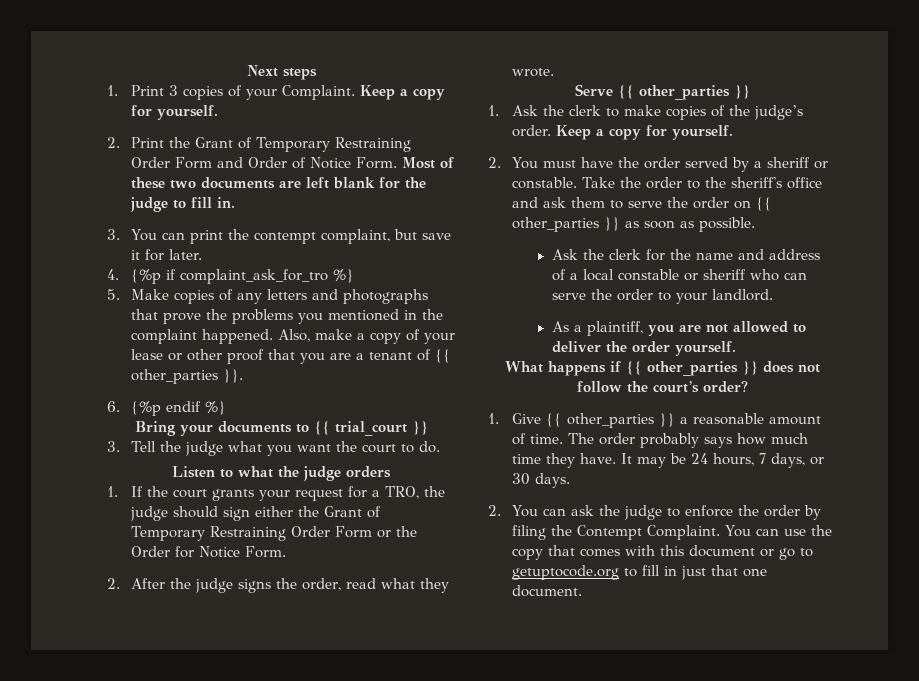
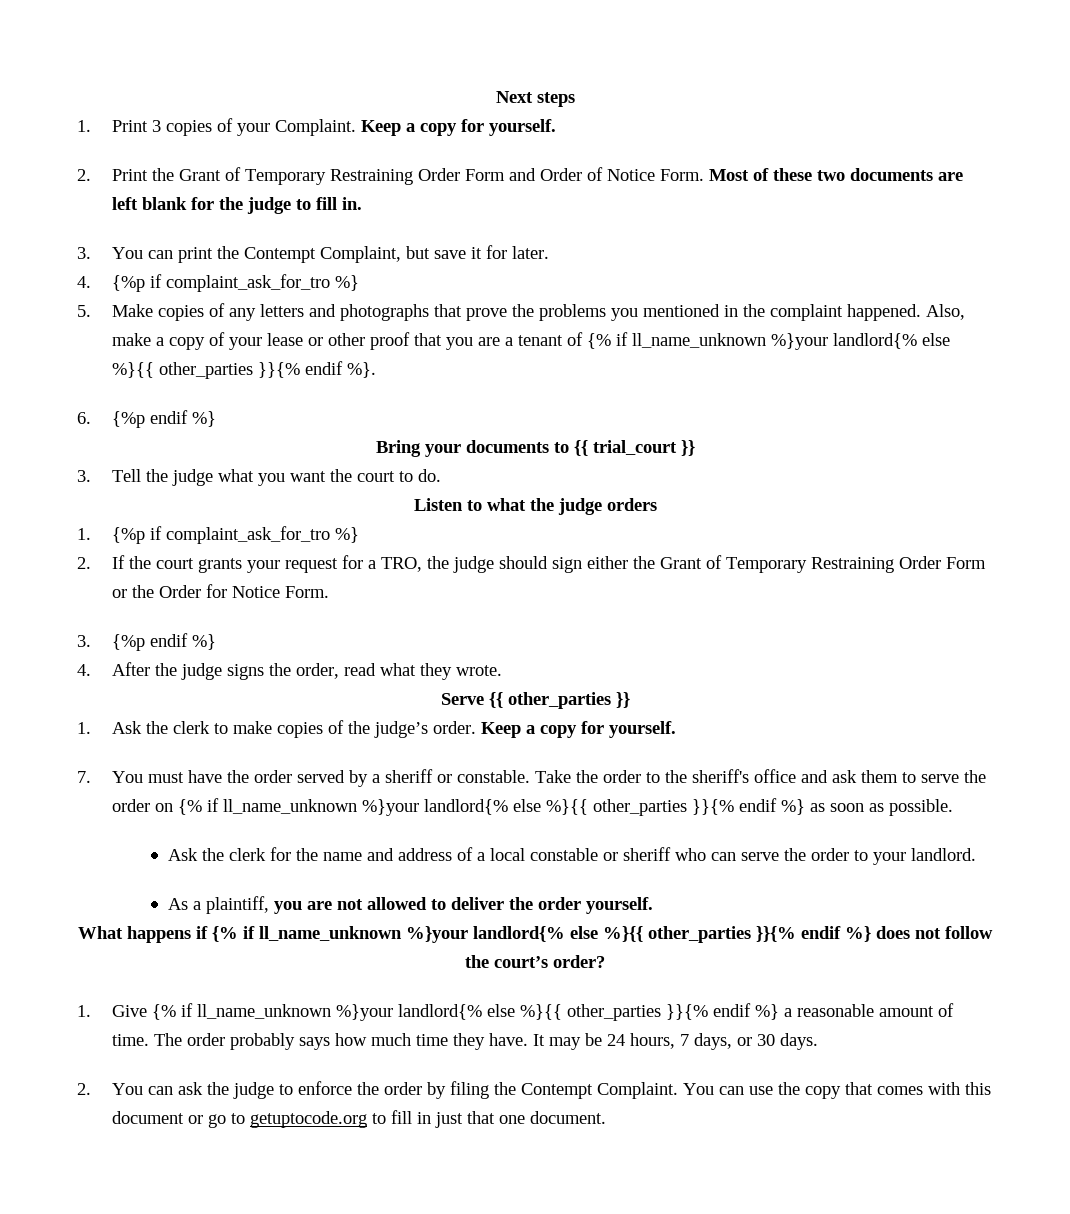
- 3. You can print the contempt complaint, but save it for later.
+ 3. You can print the Contempt Complaint, but save it for later.
- Also, make a copy of your lease or other proof that you are a tenant of {{ other_parties }}.
+ Also, make a copy of your lease or other proof that you are a tenant of {% if ll_name_unknown %}your landlord{% else %}{{ other_parties }}{% endif %}.
- 1. If the court grants your request for a TRO, the judge should sign either the Grant of Temporary Restraining Order Form or the Order for Notice Form.
+ 1. {%p if complaint_ask_for_tro %}
+ 2. If the court grants your request for a TRO, the judge should sign either the Grant of Temporary Restraining Order Form or the Order for Notice Form.
- 2. After the judge signs the order, read what they wrote.
+ 3. {%p endif %}
+ 4. After the judge signs the order, read what they wrote.
- 2. You must have the order served by a sheriff or constable.
+ 7. You must have the order served by a sheriff or constable.
- Take the order to the sheriff's office and ask them to serve the order on {{ other_parties }} as soon as possible.
+ Take the order to the sheriff's office and ask them to serve the order on {% if ll_name_unknown %}your landlord{% else %}{{ other_parties }}{% endif %} as soon as possible.
- What happens if {{ other_parties }} does not follow the court’s order?
+ What happens if {% if ll_name_unknown %}your landlord{% else %}{{ other_parties }}{% endif %} does not follow the court’s order?
- 1. Give {{ other_parties }} a reasonable amount of time.
+ 1. Give {% if ll_name_unknown %}your landlord{% else %}{{ other_parties }}{% endif %} a reasonable amount of time.

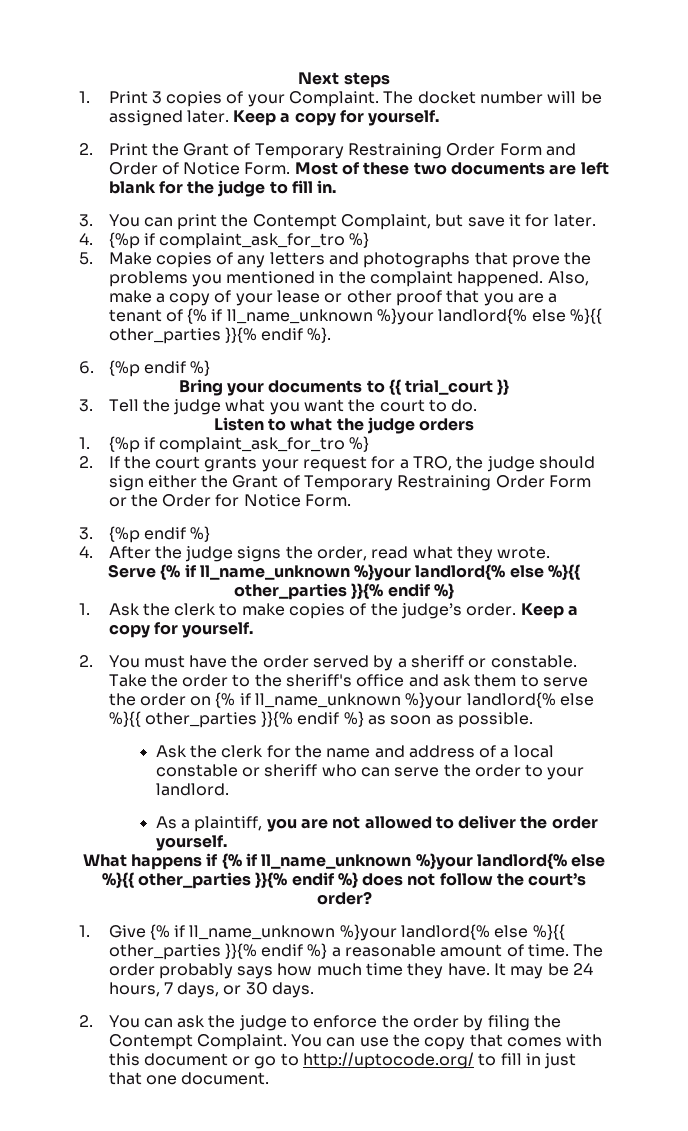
+ The docket number will be assigned later.
- Serve {{ other_parties }}
+ Serve {% if ll_name_unknown %}your landlord{% else %}{{ other_parties }}{% endif %}
- 7. You must have the order served by a sheriff or constable.
+ 2. You must have the order served by a sheriff or constable.
- You can use the copy that comes with this document or go to getuptocode.org to fill in just that one document.
+ You can use the copy that comes with this document or go to http://uptocode.org/ to fill in just that one document.

